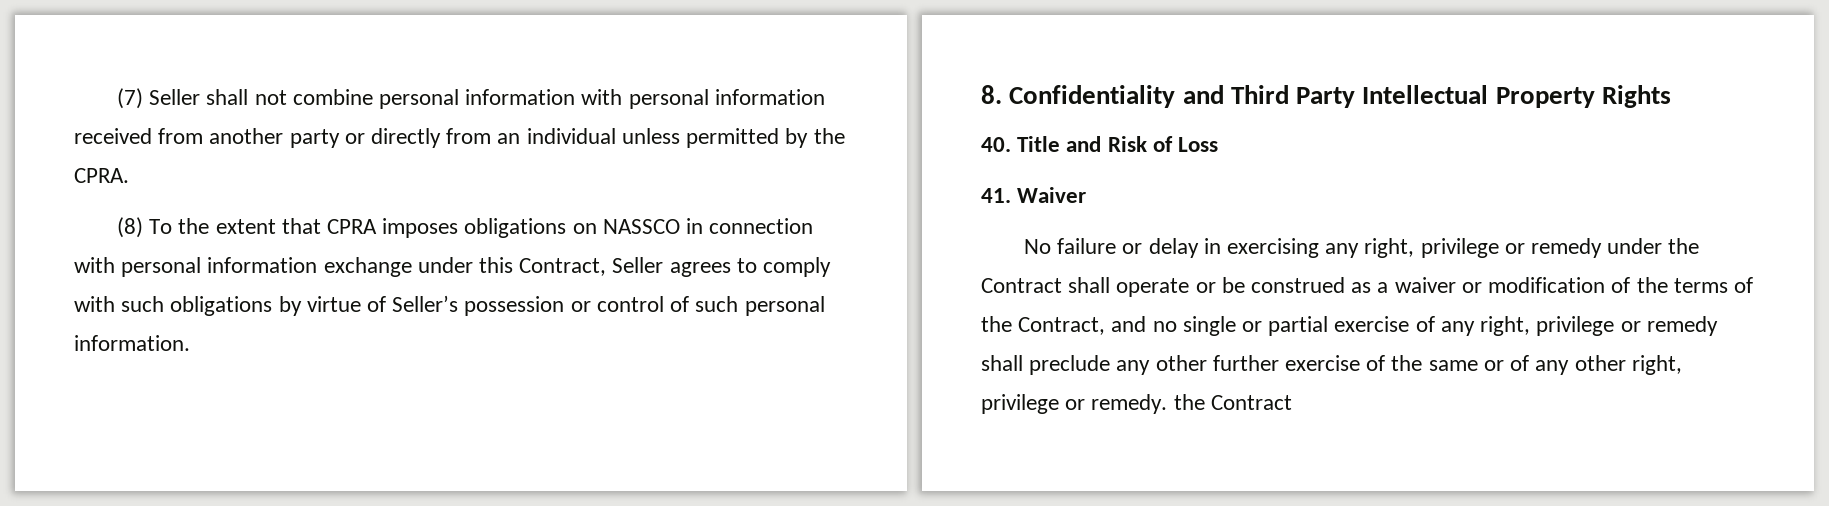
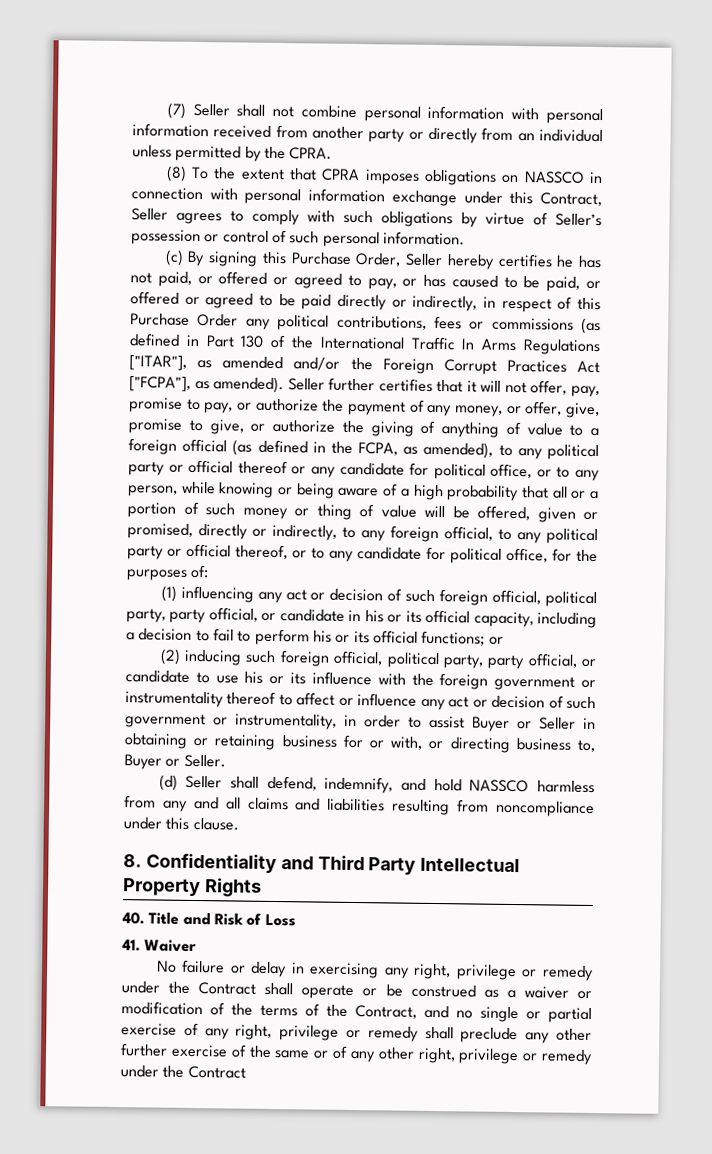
+ (c) By signing this Purchase Order, Seller hereby certifies he has not paid, or offered or agreed to pay, or has caused to be paid, or offered or agreed to be paid directly or indirectly, in respect of this Purchase Order any political contributions, fees or commissions (as defined in Part 130 of the International Traffic In Arms Regulations ["ITAR"], as amended and/or the Foreign Corrupt Practices Act ["FCPA"], as amended). Seller further certifies that it will not offer, pay, promise to pay, or authorize the payment of any money, or offer, give, promise to give, or authorize the giving of anything of value to a foreign official (as defined in the FCPA, as amended), to any political party or official thereof or any candidate for political office, or to any person, while knowing or being aware of a high probability that all or a portion of such money or thing of value will be offered, given or promised, directly or indirectly, to any foreign official, to any political party or official thereof, or to any candidate for political office, for the purposes of:
+ (1) influencing any act or decision of such foreign official, political party, party official, or candidate in his or its official capacity, including a decision to fail to perform his or its official functions; or
+ (2) inducing such foreign official, political party, party official, or candidate to use his or its influence with the foreign government or instrumentality thereof to affect or influence any act or decision of such government or instrumentality, in order to assist Buyer or Seller in obtaining or retaining business for or with, or directing business to, Buyer or Seller.
+ (d) Seller shall defend, indemnify, and hold NASSCO harmless from any and all claims and liabilities resulting from noncompliance under this clause.
- No failure or delay in exercising any right, privilege or remedy under the Contract shall operate or be construed as a waiver or modification of the terms of the Contract, and no single or partial exercise of any right, privilege or remedy shall preclude any other further exercise of the same or of any other right, privilege or remedy. the Contract
+ No failure or delay in exercising any right, privilege or remedy under the Contract shall operate or be construed as a waiver or modification of the terms of the Contract, and no single or partial exercise of any right, privilege or remedy shall preclude any other further exercise of the same or of any other right, privilege or remedy under the Contract

